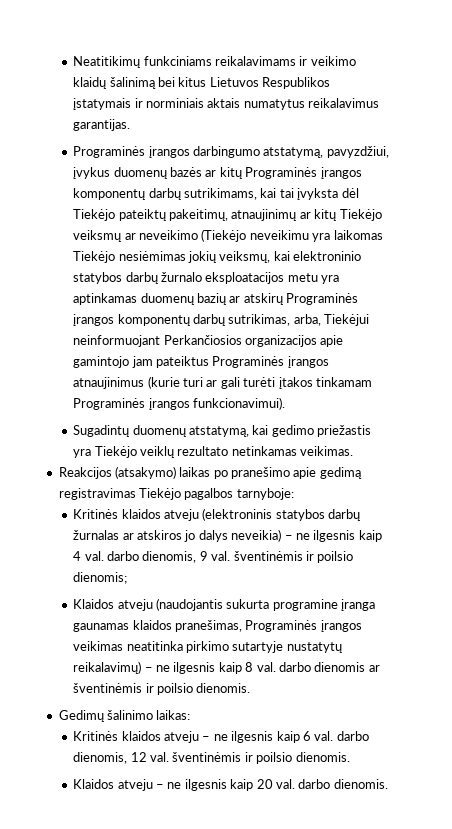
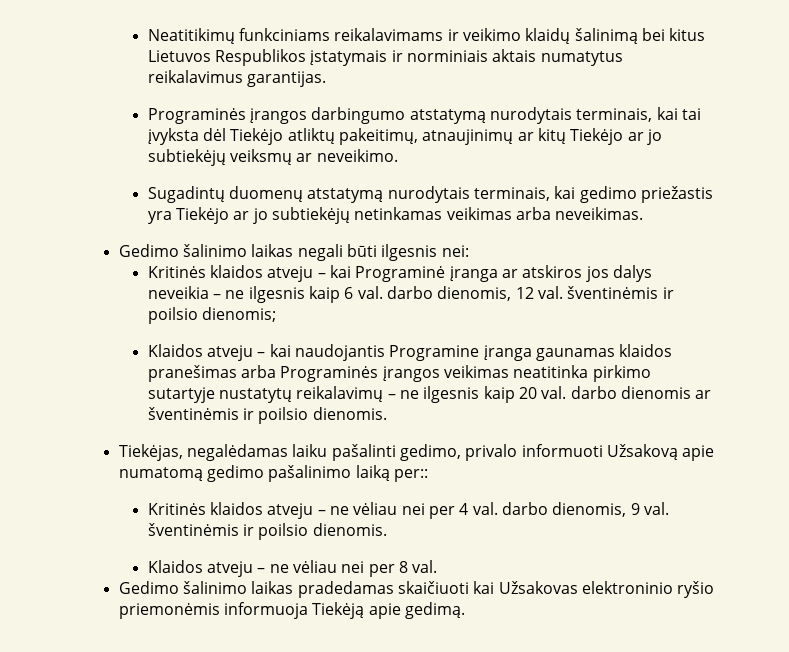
- Programinės įrangos darbingumo atstatymą, pavyzdžiui, įvykus duomenų bazės ar kitų Programinės įrangos komponentų darbų sutrikimams, kai tai įvyksta dėl Tiekėjo pateiktų pakeitimų, atnaujinimų ar kitų Tiekėjo veiksmų ar neveikimo (Tiekėjo neveikimu yra laikomas Tiekėjo nesiėmimas jokių veiksmų, kai elektroninio statybos darbų žurnalo eksploatacijos metu yra aptinkamas duomenų bazių ar atskirų Programinės įrangos komponentų darbų sutrikimas, arba, Tiekėjui neinformuojant Perkančiosios organizacijos apie gamintojo jam pateiktus Programinės įrangos atnaujinimus (kurie turi ar gali turėti įtakos tinkamam Programinės įrangos funkcionavimui).
+ Programinės įrangos darbingumo atstatymą nurodytais terminais, kai tai įvyksta dėl Tiekėjo atliktų pakeitimų, atnaujinimų ar kitų Tiekėjo ar jo subtiekėjų veiksmų ar neveikimo.
- Sugadintų duomenų atstatymą, kai gedimo priežastis yra Tiekėjo veiklų rezultato netinkamas veikimas.
- Reakcijos (atsakymo) laikas po pranešimo apie gedimą registravimas Tiekėjo pagalbos tarnyboje:
- Kritinės klaidos atveju (elektroninis statybos darbų žurnalas ar atskiros jo dalys neveikia) – ne ilgesnis kaip 4 val. darbo dienomis, 9 val. šventinėmis ir poilsio dienomis;
- Klaidos atveju (naudojantis sukurta programine įranga gaunamas klaidos pranešimas, Programinės įrangos veikimas neatitinka pirkimo sutartyje nustatytų reikalavimų) – ne ilgesnis kaip 8 val. darbo dienomis ar šventinėmis ir poilsio dienomis.
- Gedimų šalinimo laikas:
- Kritinės klaidos atveju – ne ilgesnis kaip 6 val. darbo dienomis, 12 val. šventinėmis ir poilsio dienomis.
- Klaidos atveju – ne ilgesnis kaip 20 val. darbo dienomis.
+ Sugadintų duomenų atstatymą nurodytais terminais, kai gedimo priežastis yra Tiekėjo ar jo subtiekėjų netinkamas veikimas arba neveikimas.
+ Gedimo šalinimo laikas negali būti ilgesnis nei:
+ Kritinės klaidos atveju – kai Programinė įranga ar atskiros jos dalys neveikia – ne ilgesnis kaip 6 val. darbo dienomis, 12 val. šventinėmis ir poilsio dienomis;
+ Klaidos atveju – kai naudojantis Programine įranga gaunamas klaidos pranešimas arba Programinės įrangos veikimas neatitinka pirkimo sutartyje nustatytų reikalavimų – ne ilgesnis kaip 20 val. darbo dienomis ar šventinėmis ir poilsio dienomis.
+ Tiekėjas, negalėdamas laiku pašalinti gedimo, privalo informuoti Užsakovą apie numatomą gedimo pašalinimo laiką per::
+ Kritinės klaidos atveju – ne vėliau nei per 4 val. darbo dienomis, 9 val. šventinėmis ir poilsio dienomis.
+ Klaidos atveju – ne vėliau nei per 8 val.
+ Gedimo šalinimo laikas pradedamas skaičiuoti kai Užsakovas elektroninio ryšio priemonėmis informuoja Tiekėją apie gedimą.

